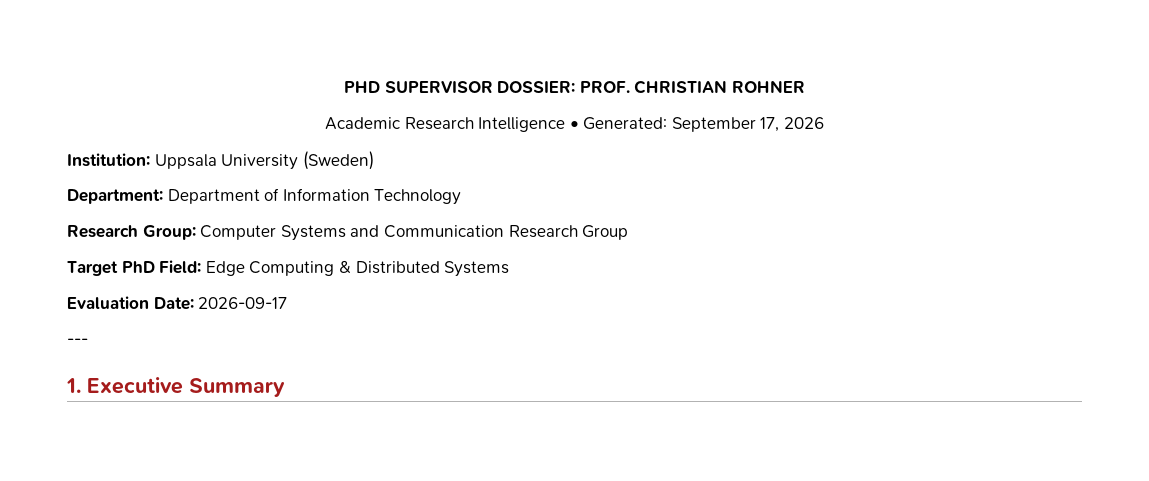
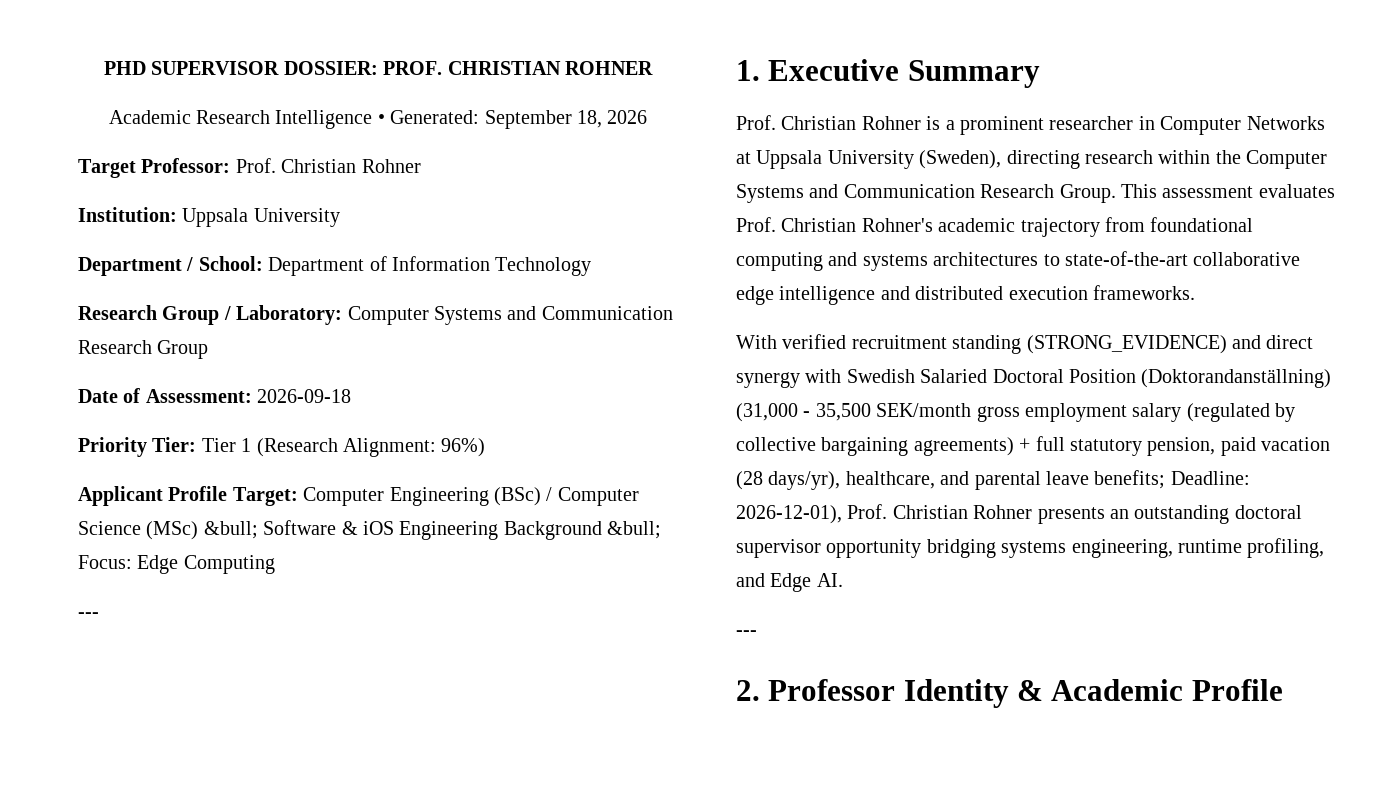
- Academic Research Intelligence • Generated: September 17, 2026
+ Academic Research Intelligence • Generated: September 18, 2026
+ Target Professor: Prof. Christian Rohner
- Institution: Uppsala University (Sweden)
- Department: Department of Information Technology
+ Institution: Uppsala University
+ Department / School: Department of Information Technology
- Research Group: Computer Systems and Communication Research Group
+ Research Group / Laboratory: Computer Systems and Communication Research Group
- Target PhD Field: Edge Computing & Distributed Systems
- Evaluation Date: 2026-09-17
+ Date of Assessment: 2026-09-18
+ Priority Tier: Tier 1 (Research Alignment: 96%)
+ Applicant Profile Target: Computer Engineering (BSc) / Computer Science (MSc) &bull; Software & iOS Engineering Background &bull; Focus: Edge Computing
  ---
  1. Executive Summary
+ Prof. Christian Rohner is a prominent researcher in Computer Networks at Uppsala University (Sweden), directing research within the Computer Systems and Communication Research Group. This assessment evaluates Prof. Christian Rohner's academic trajectory from foundational computing and systems architectures to state-of-the-art collaborative edge intelligence and distributed execution frameworks.
+ With verified recruitment standing (STRONG_EVIDENCE) and direct synergy with Swedish Salaried Doctoral Position (Doktorandanställning) (31,000 - 35,500 SEK/month gross employment salary (regulated by collective bargaining agreements) + full statutory pension, paid vacation (28 days/yr), healthcare, and parental leave benefits; Deadline: 2026-12-01), Prof. Christian Rohner presents an outstanding doctoral supervisor opportunity bridging systems engineering, runtime profiling, and Edge AI.
+ ---
+ 2. Professor Identity & Academic Profile

